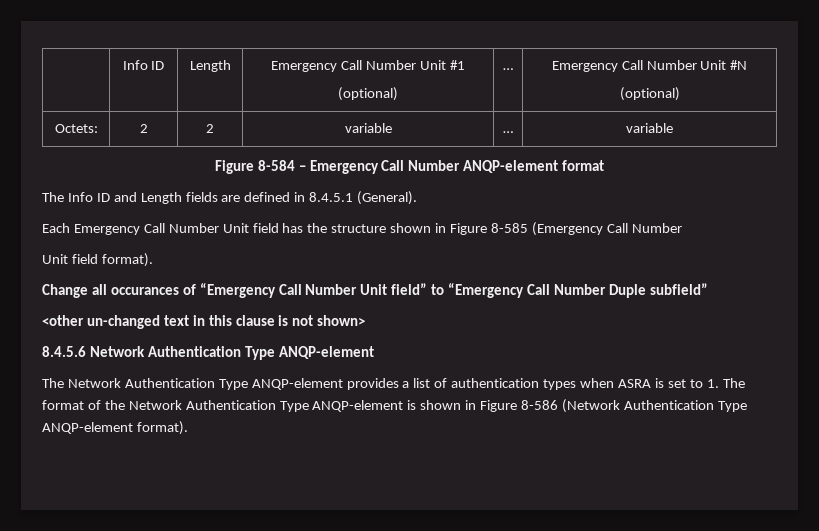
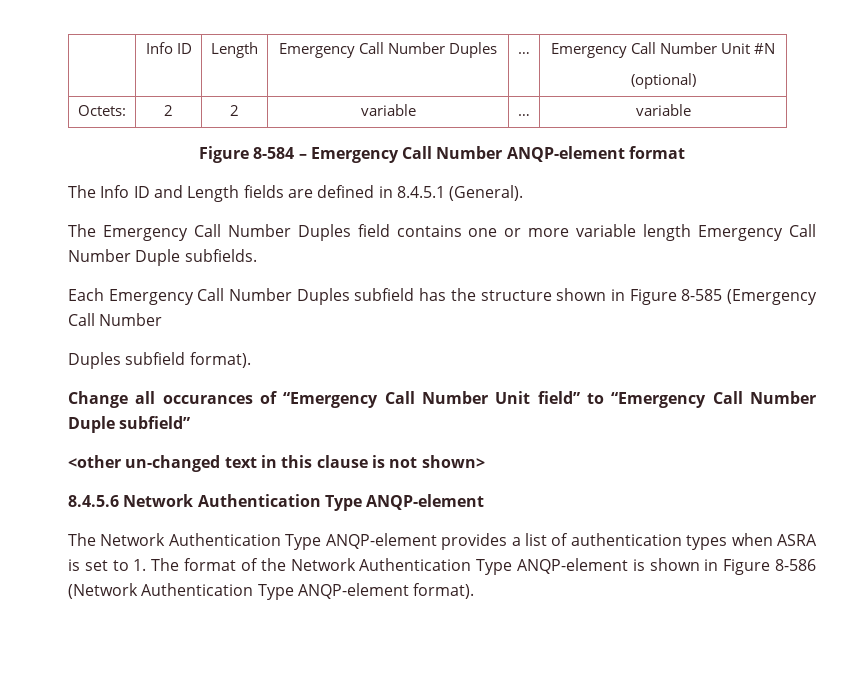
- | Info ID | Length | Emergency Call Number Unit #1
- (optional) | … | Emergency Call Number Unit #N
+ | Info ID | Length | Emergency Call Number Duples | … | Emergency Call Number Unit #N
+ The Emergency Call Number Duples field contains one or more variable length Emergency Call Number Duple subfields.
- Each Emergency Call Number Unit field has the structure shown in Figure 8-585 (Emergency Call Number
+ Each Emergency Call Number Duples subfield has the structure shown in Figure 8-585 (Emergency Call Number
- Unit field format).
+ Duples subfield format).

